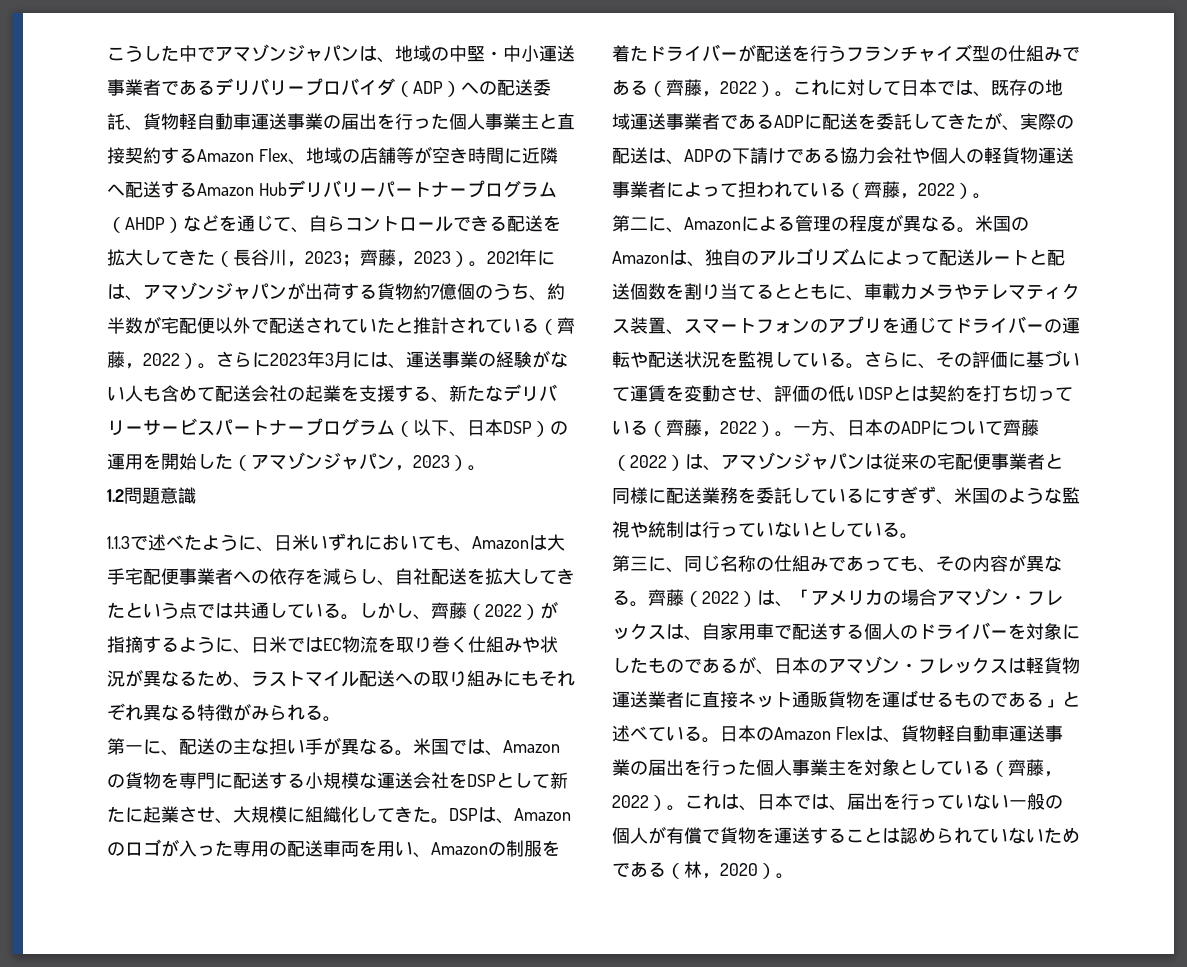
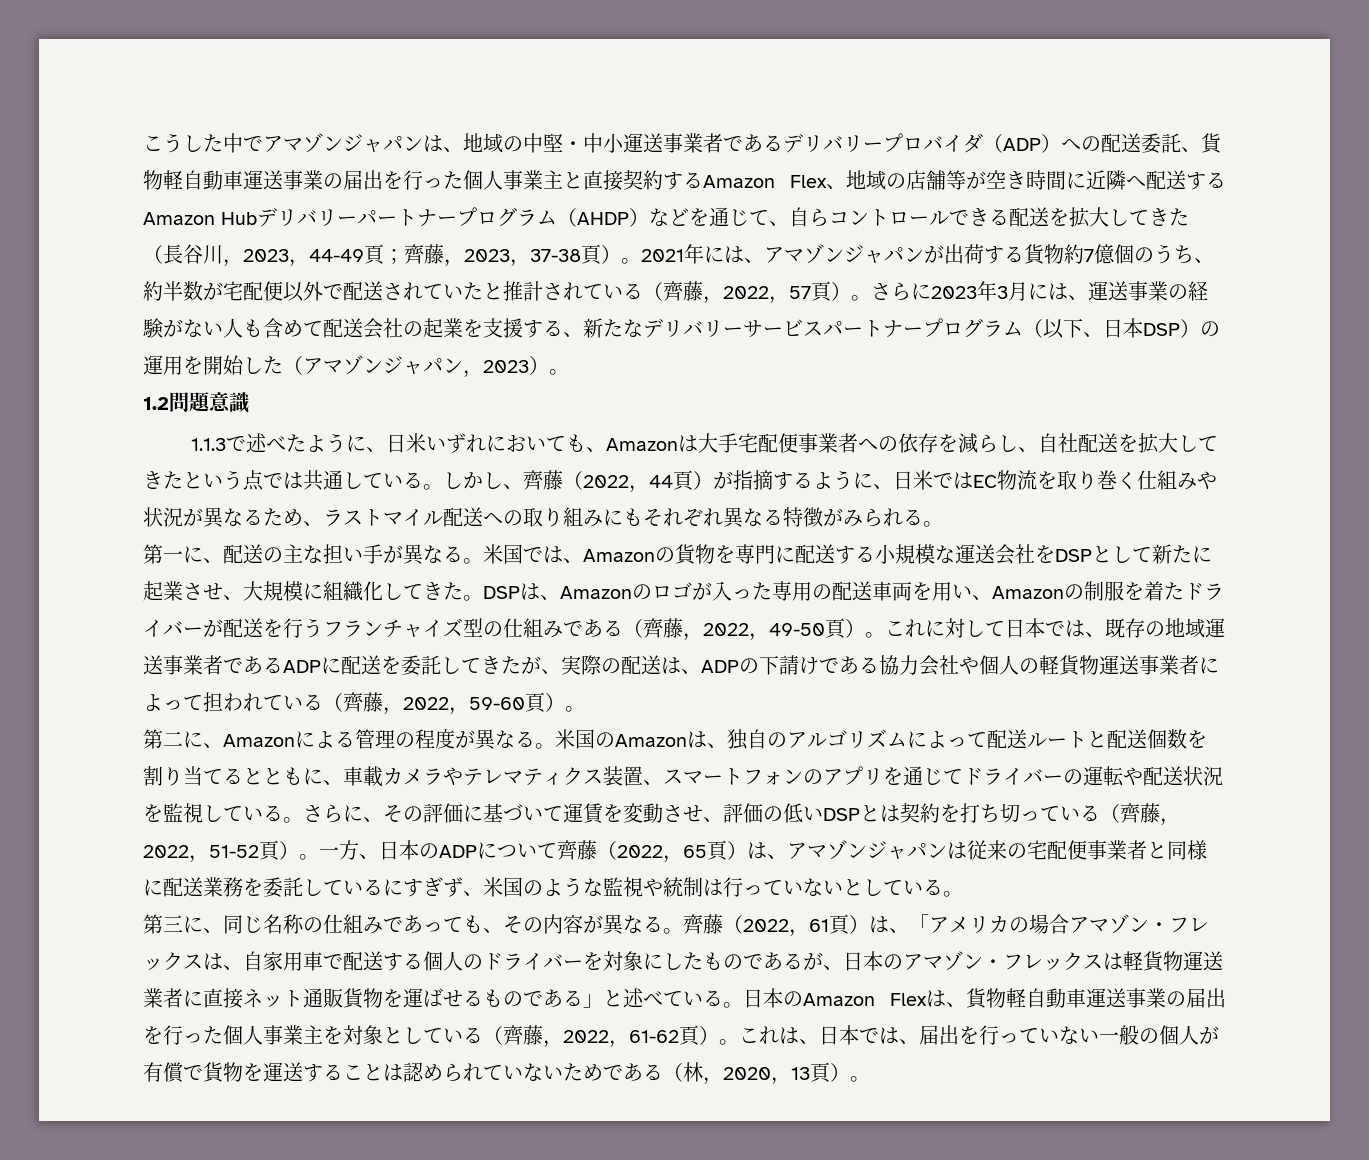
- こうした中でアマゾンジャパンは、地域の中堅・中小運送事業者であるデリバリープロバイダ（ADP）への配送委託、貨物軽自動車運送事業の届出を行った個人事業主と直接契約するAmazon Flex、地域の店舗等が空き時間に近隣へ配送するAmazon Hubデリバリーパートナープログラム（AHDP）などを通じて、自らコントロールできる配送を拡大してきた（長谷川，2023；
+ こうした中でアマゾンジャパンは、地域の中堅・中小運送事業者であるデリバリープロバイダ（ADP）への配送委託、貨物軽自動車運送事業の届出を行った個人事業主と直接契約するAmazon Flex、地域の店舗等が空き時間に近隣へ配送するAmazon Hubデリバリーパートナープログラム（AHDP）などを通じて、自らコントロールできる配送を拡大してきた（長谷川，2023，44-49頁；
- 齊藤，2023）。
+ 齊藤，2023，37-38頁）。
- 2021年には、アマゾンジャパンが出荷する貨物約7億個のうち、約半数が宅配便以外で配送されていたと推計されている（齊藤，2022）。
+ 2021年には、アマゾンジャパンが出荷する貨物約7億個のうち、約半数が宅配便以外で配送されていたと推計されている（齊藤，2022，57頁）。
- しかし、齊藤（2022）が指摘するように、日米ではEC物流を取り巻く仕組みや状況が異なるため、ラストマイル配送への取り組みにもそれぞれ異なる特徴がみられる。
+ しかし、齊藤（2022，44頁）が指摘するように、日米ではEC物流を取り巻く仕組みや状況が異なるため、ラストマイル配送への取り組みにもそれぞれ異なる特徴がみられる。
- DSPは、Amazonのロゴが入った専用の配送車両を用い、Amazonの制服を着たドライバーが配送を行うフランチャイズ型の仕組みである（齊藤，2022）。
+ DSPは、Amazonのロゴが入った専用の配送車両を用い、Amazonの制服を着たドライバーが配送を行うフランチャイズ型の仕組みである（齊藤，2022，49-50頁）。
- これに対して日本では、既存の地域運送事業者であるADPに配送を委託してきたが、実際の配送は、ADPの下請けである協力会社や個人の軽貨物運送事業者によって担われている（齊藤，2022）。
+ これに対して日本では、既存の地域運送事業者であるADPに配送を委託してきたが、実際の配送は、ADPの下請けである協力会社や個人の軽貨物運送事業者によって担われている（齊藤，2022，59-60頁）。
- さらに、その評価に基づいて運賃を変動させ、評価の低いDSPとは契約を打ち切っている（齊藤，2022）。
+ さらに、その評価に基づいて運賃を変動させ、評価の低いDSPとは契約を打ち切っている（齊藤，2022，51-52頁）。
- 一方、日本のADPについて齊藤（2022）は、アマゾンジャパンは従来の宅配便事業者と同様に配送業務を委託しているにすぎず、米国のような監視や統制は行っていないとしている。
+ 一方、日本のADPについて齊藤（2022，65頁）は、アマゾンジャパンは従来の宅配便事業者と同様に配送業務を委託しているにすぎず、米国のような監視や統制は行っていないとしている。
- 齊藤（2022）は、「アメリカの場合アマゾン・フレックスは、自家用車で配送する個人のドライバーを対象にしたものであるが、日本のアマゾン・フレックスは軽貨物運送業者に直接ネット通販貨物を運ばせるものである」と述べている。
+ 齊藤（2022，61頁）は、「アメリカの場合アマゾン・フレックスは、自家用車で配送する個人のドライバーを対象にしたものであるが、日本のアマゾン・フレックスは軽貨物運送業者に直接ネット通販貨物を運ばせるものである」と述べている。
- 日本のAmazon Flexは、貨物軽自動車運送事業の届出を行った個人事業主を対象としている（齊藤，2022）。
+ 日本のAmazon Flexは、貨物軽自動車運送事業の届出を行った個人事業主を対象としている（齊藤，2022，61-62頁）。
- これは、日本では、届出を行っていない一般の個人が有償で貨物を運送することは認められていないためである（林，2020）。
+ これは、日本では、届出を行っていない一般の個人が有償で貨物を運送することは認められていないためである（林，2020，13頁）。

